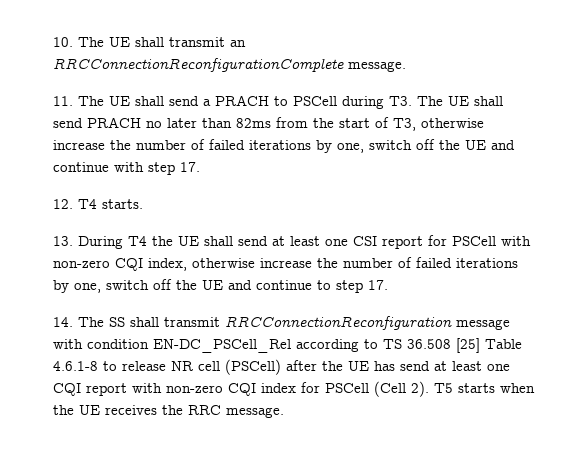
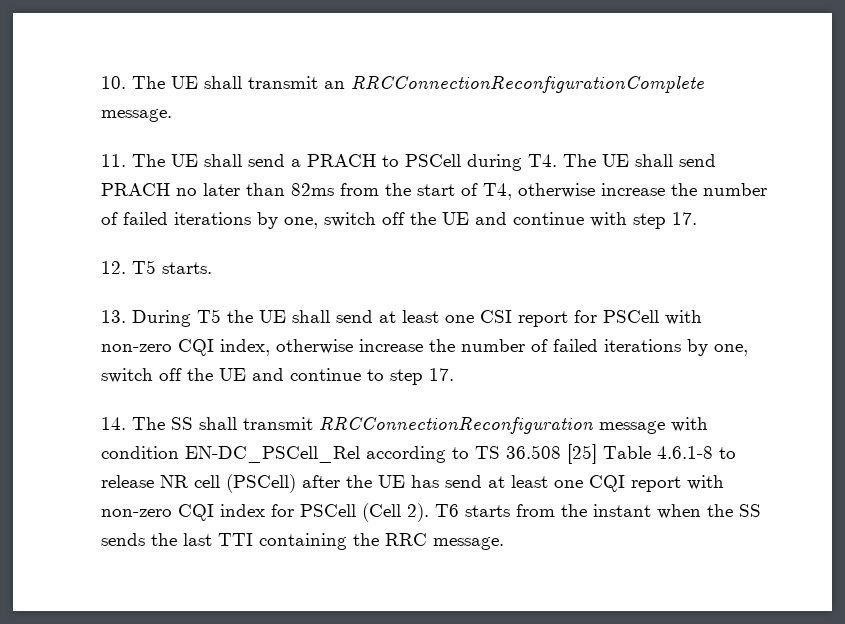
- 11. The UE shall send a PRACH to PSCell during T3. The UE shall send PRACH no later than 82ms from the start of T3, otherwise increase the number of failed iterations by one, switch off the UE and continue with step 17.
+ 11. The UE shall send a PRACH to PSCell during T4. The UE shall send PRACH no later than 82ms from the start of T4, otherwise increase the number of failed iterations by one, switch off the UE and continue with step 17.
- 12. T4 starts.
+ 12. T5 starts.
- 13. During T4 the UE shall send at least one CSI report for PSCell with non-zero CQI index, otherwise increase the number of failed iterations by one, switch off the UE and continue to step 17.
+ 13. During T5 the UE shall send at least one CSI report for PSCell with non-zero CQI index, otherwise increase the number of failed iterations by one, switch off the UE and continue to step 17.
- T5 starts when the UE receives the RRC message.
+ T6 starts from the instant when the SS sends the last TTI containing the RRC message.

